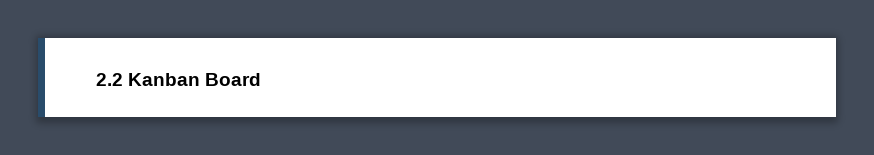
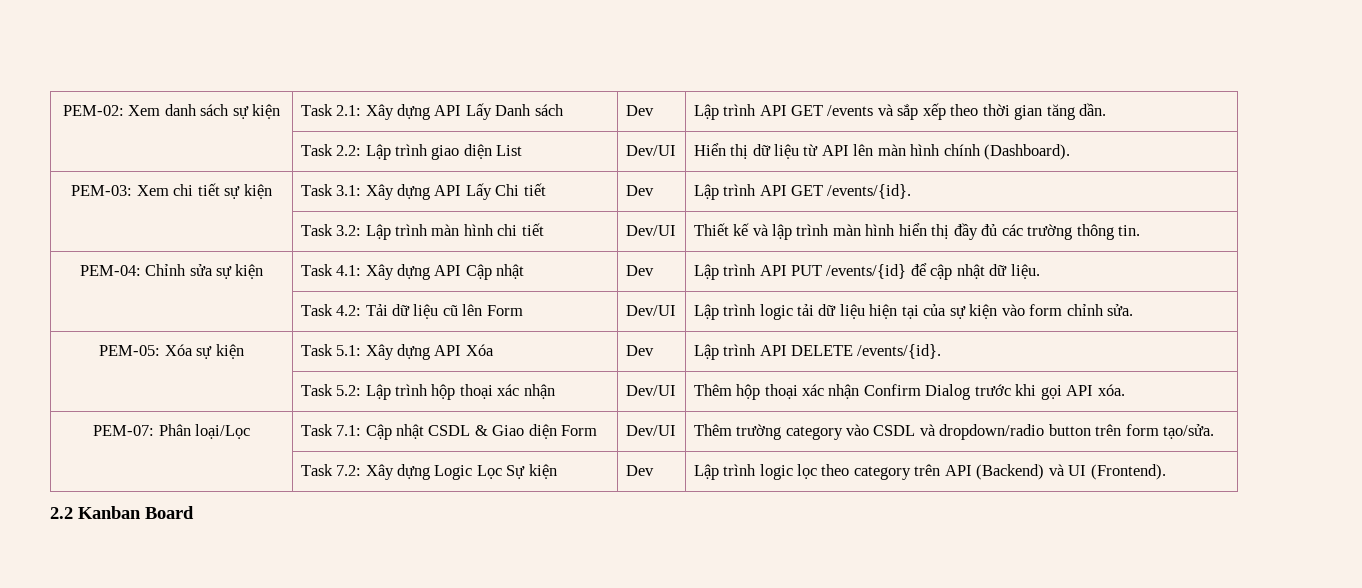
+ PEM-02: Xem danh sách sự kiện | Task 2.1: Xây dựng API Lấy Danh sách | Dev | Lập trình API GET /events và sắp xếp theo thời gian tăng dần.
+ | Task 2.2: Lập trình giao diện List | Dev/UI | Hiển thị dữ liệu từ API lên màn hình chính (Dashboard).
+ PEM-03: Xem chi tiết sự kiện | Task 3.1: Xây dựng API Lấy Chi tiết | Dev | Lập trình API GET /events/{id}.
+ | Task 3.2: Lập trình màn hình chi tiết | Dev/UI | Thiết kế và lập trình màn hình hiển thị đầy đủ các trường thông tin.
+ PEM-04: Chỉnh sửa sự kiện | Task 4.1: Xây dựng API Cập nhật | Dev | Lập trình API PUT /events/{id} để cập nhật dữ liệu.
+ | Task 4.2: Tải dữ liệu cũ lên Form | Dev/UI | Lập trình logic tải dữ liệu hiện tại của sự kiện vào form chỉnh sửa.
+ PEM-05: Xóa sự kiện | Task 5.1: Xây dựng API Xóa | Dev | Lập trình API DELETE /events/{id}.
+ | Task 5.2: Lập trình hộp thoại xác nhận | Dev/UI | Thêm hộp thoại xác nhận Confirm Dialog trước khi gọi API xóa.
+ PEM-07: Phân loại/Lọc | Task 7.1: Cập nhật CSDL & Giao diện Form | Dev/UI | Thêm trường category vào CSDL và dropdown/radio button trên form tạo/sửa.
+ | Task 7.2: Xây dựng Logic Lọc Sự kiện | Dev | Lập trình logic lọc theo category trên API (Backend) và UI (Frontend).

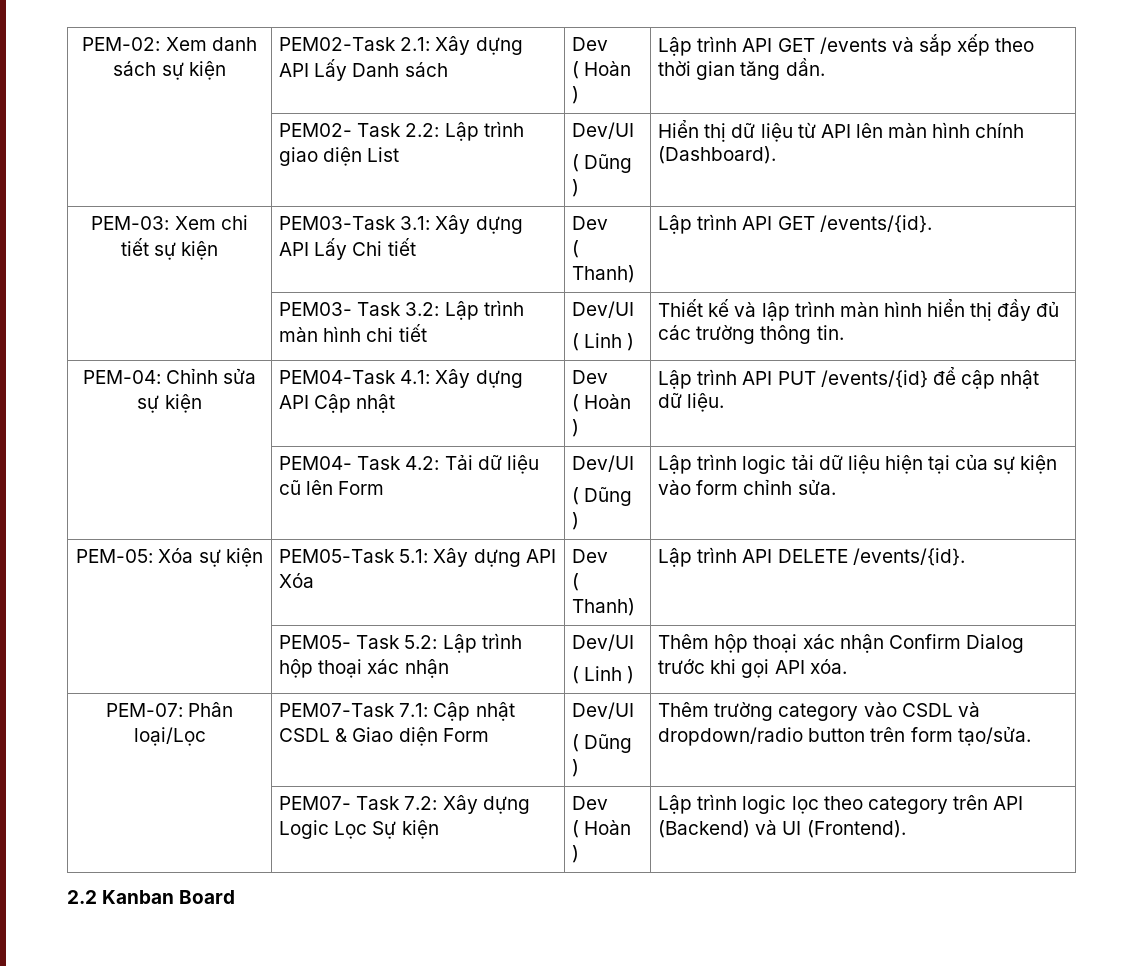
- PEM-02: Xem danh sách sự kiện | Task 2.1: Xây dựng API Lấy Danh sách | Dev | Lập trình API GET /events và sắp xếp theo thời gian tăng dần.
+ PEM-02: Xem danh sách sự kiện | PEM02-Task 2.1: Xây dựng API Lấy Danh sách | Dev
+ ( Hoàn ) | Lập trình API GET /events và sắp xếp theo thời gian tăng dần.
- | Task 2.2: Lập trình giao diện List | Dev/UI | Hiển thị dữ liệu từ API lên màn hình chính (Dashboard).
+ | PEM02- Task 2.2: Lập trình giao diện List | Dev/UI
+ ( Dũng ) | Hiển thị dữ liệu từ API lên màn hình chính (Dashboard).
- PEM-03: Xem chi tiết sự kiện | Task 3.1: Xây dựng API Lấy Chi tiết | Dev | Lập trình API GET /events/{id}.
+ PEM-03: Xem chi tiết sự kiện | PEM03-Task 3.1: Xây dựng API Lấy Chi tiết | Dev
+ ( Thanh) | Lập trình API GET /events/{id}.
- | Task 3.2: Lập trình màn hình chi tiết | Dev/UI | Thiết kế và lập trình màn hình hiển thị đầy đủ các trường thông tin.
+ | PEM03- Task 3.2: Lập trình màn hình chi tiết | Dev/UI
+ ( Linh ) | Thiết kế và lập trình màn hình hiển thị đầy đủ các trường thông tin.
- PEM-04: Chỉnh sửa sự kiện | Task 4.1: Xây dựng API Cập nhật | Dev | Lập trình API PUT /events/{id} để cập nhật dữ liệu.
+ PEM-04: Chỉnh sửa sự kiện | PEM04-Task 4.1: Xây dựng API Cập nhật | Dev
+ ( Hoàn ) | Lập trình API PUT /events/{id} để cập nhật dữ liệu.
- | Task 4.2: Tải dữ liệu cũ lên Form | Dev/UI | Lập trình logic tải dữ liệu hiện tại của sự kiện vào form chỉnh sửa.
+ | PEM04- Task 4.2: Tải dữ liệu cũ lên Form | Dev/UI
+ ( Dũng ) | Lập trình logic tải dữ liệu hiện tại của sự kiện vào form chỉnh sửa.
- PEM-05: Xóa sự kiện | Task 5.1: Xây dựng API Xóa | Dev | Lập trình API DELETE /events/{id}.
+ PEM-05: Xóa sự kiện | PEM05-Task 5.1: Xây dựng API Xóa | Dev
+ ( Thanh) | Lập trình API DELETE /events/{id}.
- | Task 5.2: Lập trình hộp thoại xác nhận | Dev/UI | Thêm hộp thoại xác nhận Confirm Dialog trước khi gọi API xóa.
+ | PEM05- Task 5.2: Lập trình hộp thoại xác nhận | Dev/UI
+ ( Linh ) | Thêm hộp thoại xác nhận Confirm Dialog trước khi gọi API xóa.
- PEM-07: Phân loại/Lọc | Task 7.1: Cập nhật CSDL & Giao diện Form | Dev/UI | Thêm trường category vào CSDL và dropdown/radio button trên form tạo/sửa.
+ PEM-07: Phân loại/Lọc | PEM07-Task 7.1: Cập nhật CSDL & Giao diện Form | Dev/UI
+ ( Dũng ) | Thêm trường category vào CSDL và dropdown/radio button trên form tạo/sửa.
- | Task 7.2: Xây dựng Logic Lọc Sự kiện | Dev | Lập trình logic lọc theo category trên API (Backend) và UI (Frontend).
+ | PEM07- Task 7.2: Xây dựng Logic Lọc Sự kiện | Dev
+ ( Hoàn ) | Lập trình logic lọc theo category trên API (Backend) và UI (Frontend).

